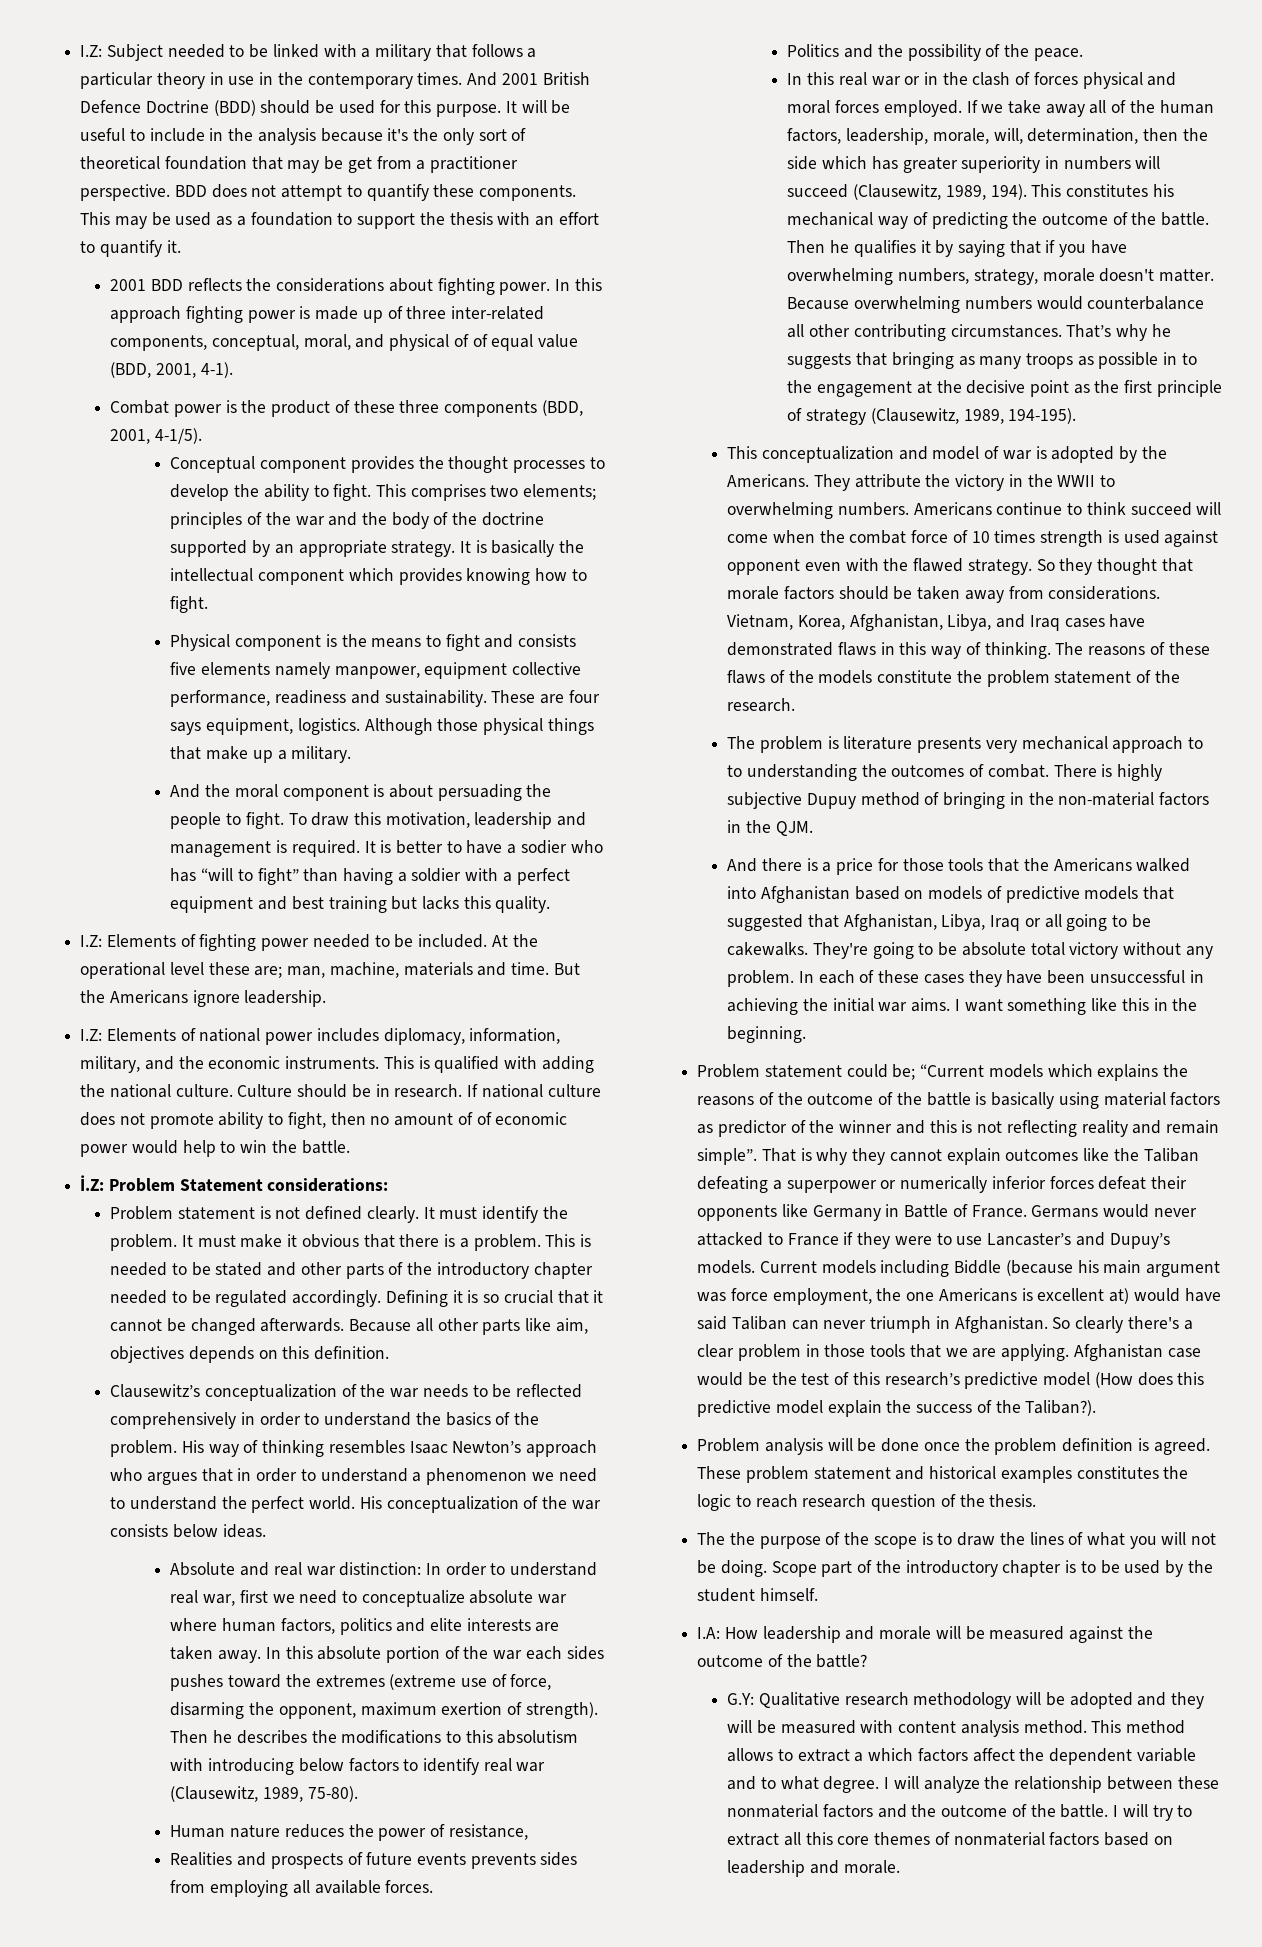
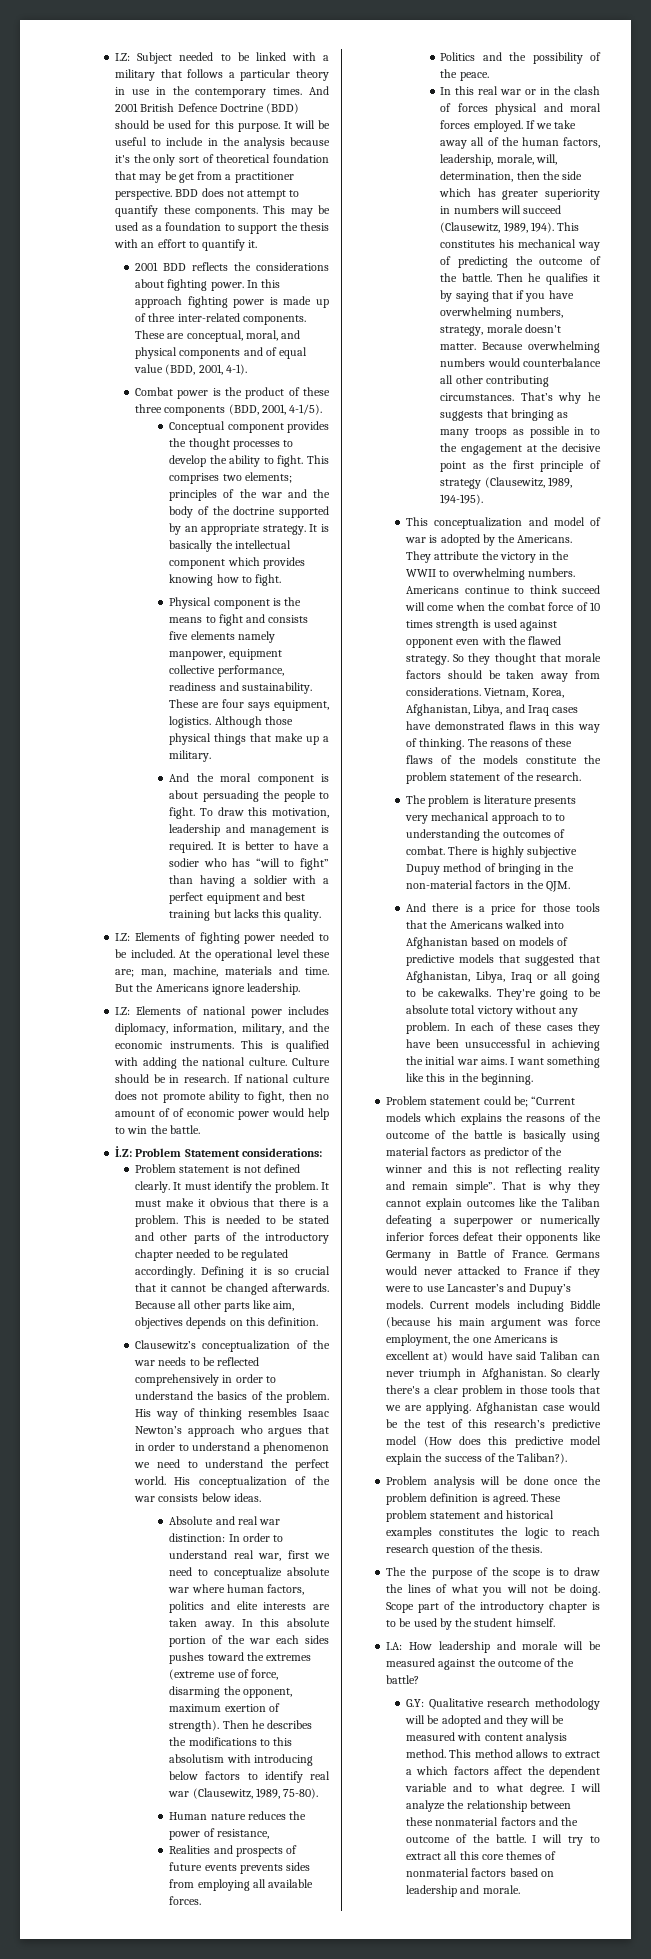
- In this approach fighting power is made up of three inter-related components, conceptual, moral, and physical of of equal value (BDD, 2001, 4-1).
+ In this approach fighting power is made up of three inter-related components. These are conceptual, moral, and physical components and of equal value (BDD, 2001, 4-1).

